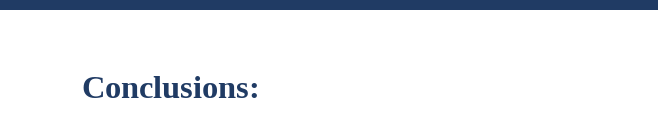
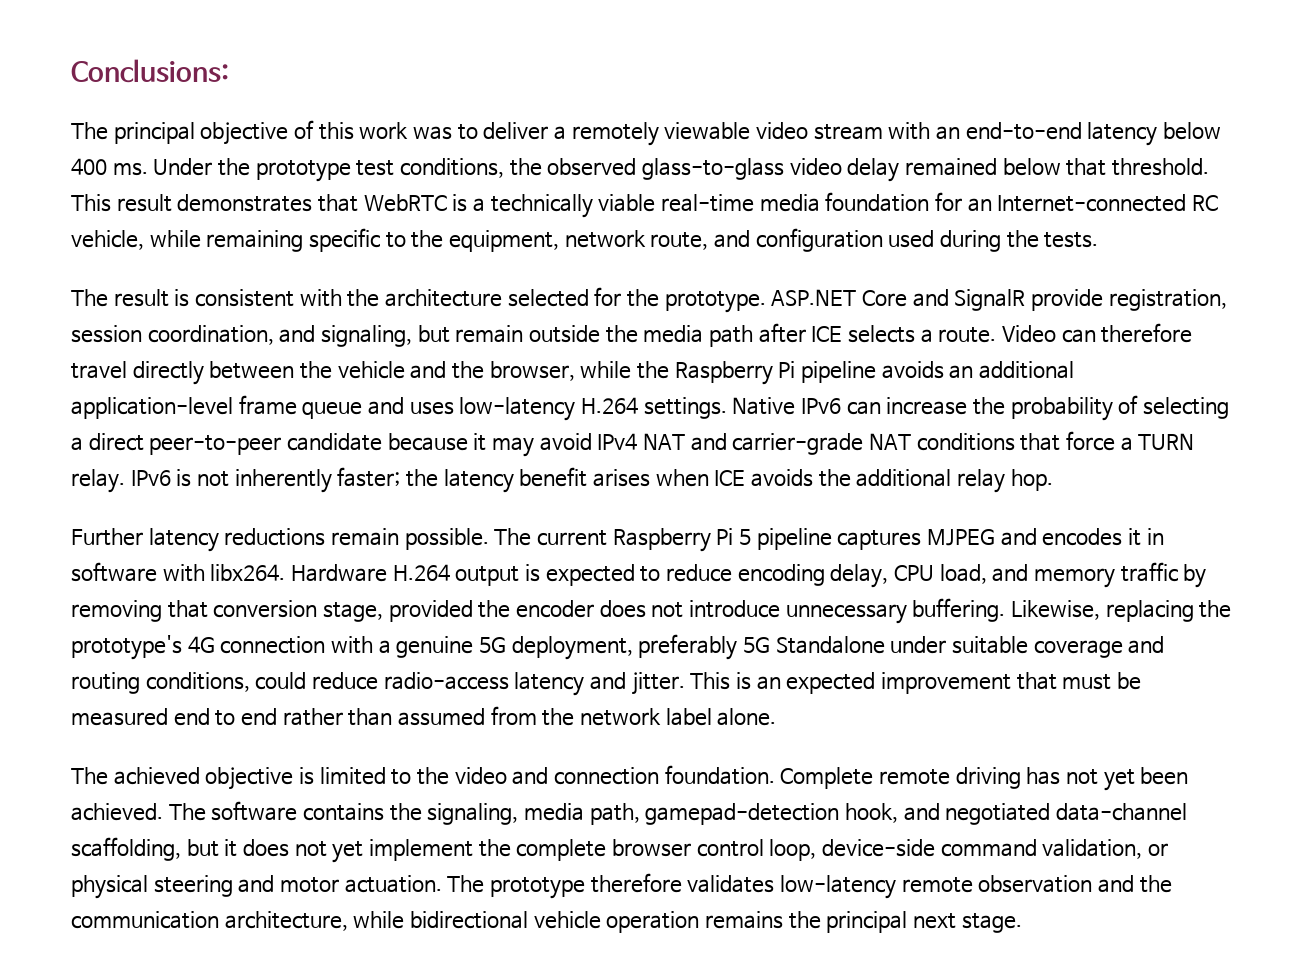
+ The principal objective of this work was to deliver a remotely viewable video stream with an end-to-end latency below 400 ms. Under the prototype test conditions, the observed glass-to-glass video delay remained below that threshold. This result demonstrates that WebRTC is a technically viable real-time media foundation for an Internet-connected RC vehicle, while remaining specific to the equipment, network route, and configuration used during the tests.
+ The result is consistent with the architecture selected for the prototype. ASP.NET Core and SignalR provide registration, session coordination, and signaling, but remain outside the media path after ICE selects a route. Video can therefore travel directly between the vehicle and the browser, while the Raspberry Pi pipeline avoids an additional application-level frame queue and uses low-latency H.264 settings. Native IPv6 can increase the probability of selecting a direct peer-to-peer candidate because it may avoid IPv4 NAT and carrier-grade NAT conditions that force a TURN relay. IPv6 is not inherently faster; the latency benefit arises when ICE avoids the additional relay hop.
+ Further latency reductions remain possible. The current Raspberry Pi 5 pipeline captures MJPEG and encodes it in software with libx264. Hardware H.264 output is expected to reduce encoding delay, CPU load, and memory traffic by removing that conversion stage, provided the encoder does not introduce unnecessary buffering. Likewise, replacing the prototype's 4G connection with a genuine 5G deployment, preferably 5G Standalone under suitable coverage and routing conditions, could reduce radio-access latency and jitter. This is an expected improvement that must be measured end to end rather than assumed from the network label alone.
+ The achieved objective is limited to the video and connection foundation. Complete remote driving has not yet been achieved. The software contains the signaling, media path, gamepad-detection hook, and negotiated data-channel scaffolding, but it does not yet implement the complete browser control loop, device-side command validation, or physical steering and motor actuation. The prototype therefore validates low-latency remote observation and the communication architecture, while bidirectional vehicle operation remains the principal next stage.

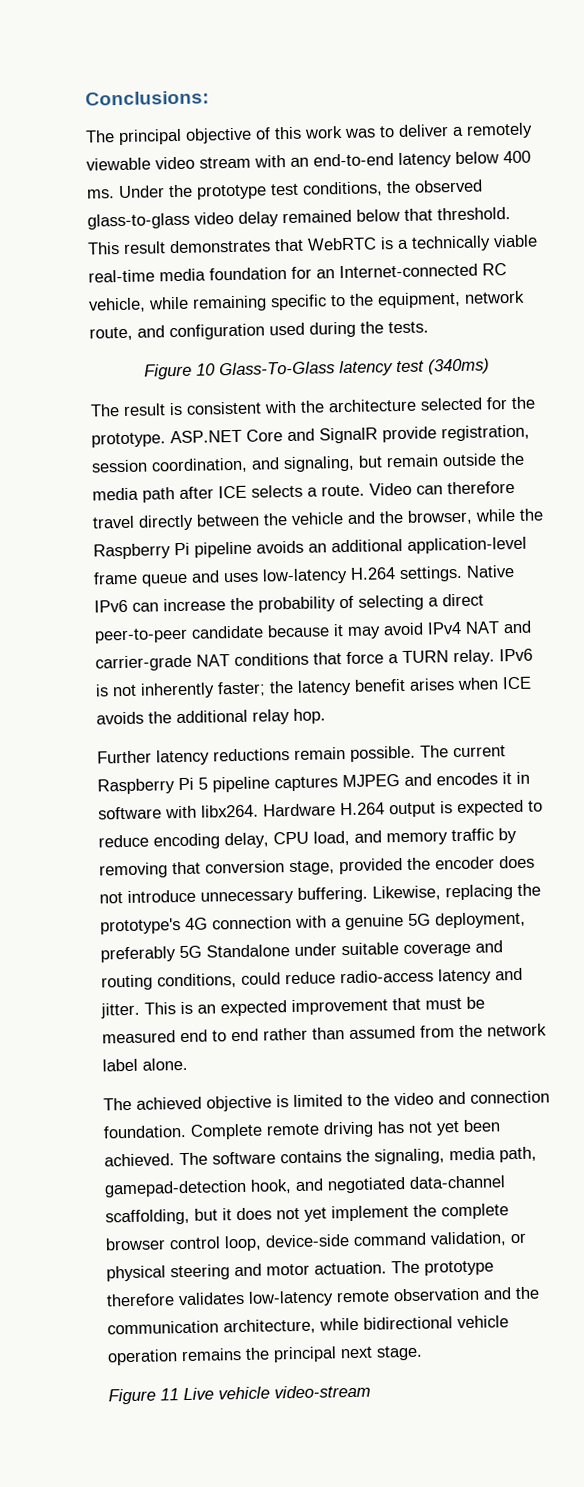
+ Figure 10 Glass-To-Glass latency test (340ms)
+ Figure 11 Live vehicle video-stream

